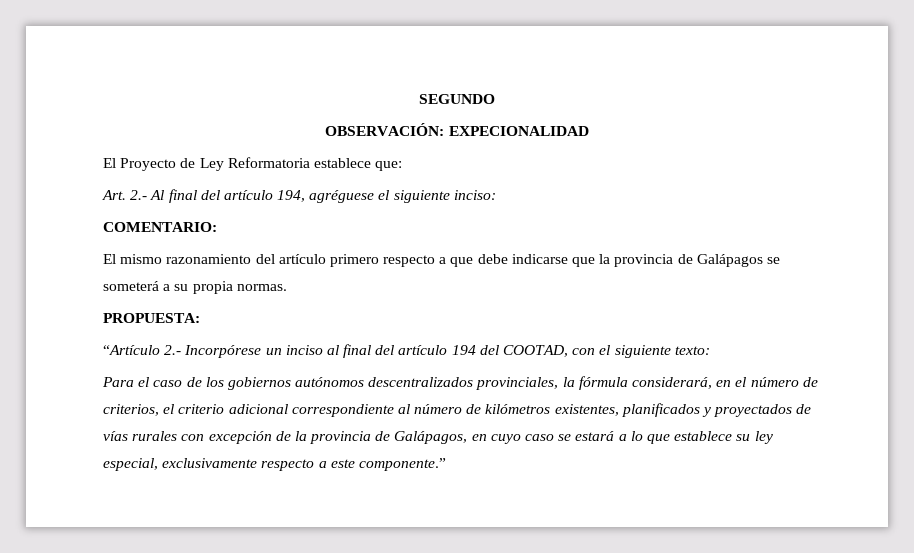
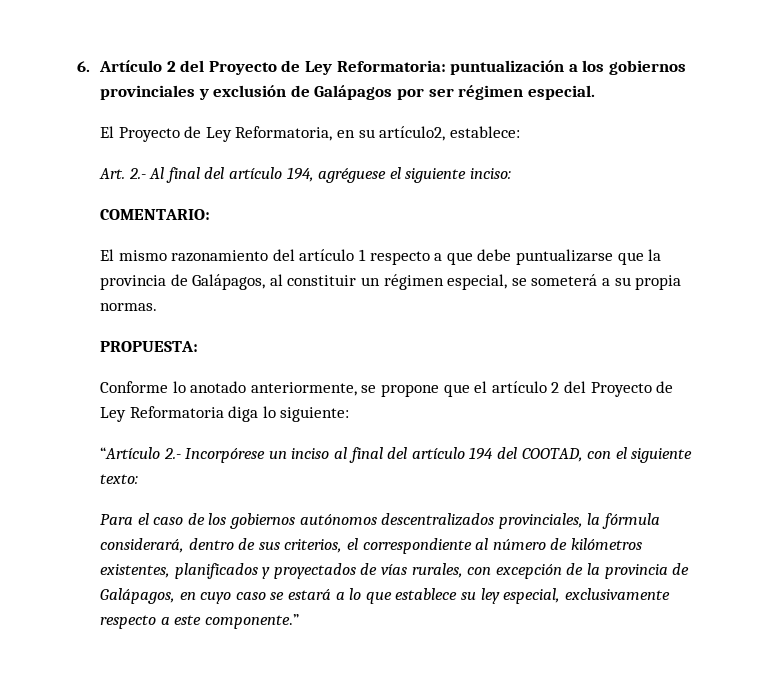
- SEGUNDO
- OBSERVACIÓN: EXPECIONALIDAD
+ 6. Artículo 2 del Proyecto de Ley Reformatoria: puntualización a los gobiernos provinciales y exclusión de Galápagos por ser régimen especial.
- El Proyecto de Ley Reformatoria establece que:
+ El Proyecto de Ley Reformatoria, en su artículo2, establece:
- El mismo razonamiento del artículo primero respecto a que debe indicarse que la provincia de Galápagos se someterá a su propia normas.
+ El mismo razonamiento del artículo 1 respecto a que debe puntualizarse que la provincia de Galápagos, al constituir un régimen especial, se someterá a su propia normas.
+ Conforme lo anotado anteriormente, se propone que el artículo 2 del Proyecto de Ley Reformatoria diga lo siguiente:
- Para el caso de los gobiernos autónomos descentralizados provinciales, la fórmula considerará, en el número de criterios, el criterio adicional correspondiente al número de kilómetros existentes, planificados y proyectados de vías rurales con excepción de la provincia de Galápagos, en cuyo caso se estará a lo que establece su ley especial, exclusivamente respecto a este componente.”
+ Para el caso de los gobiernos autónomos descentralizados provinciales, la fórmula considerará, dentro de sus criterios, el correspondiente al número de kilómetros existentes, planificados y proyectados de vías rurales, con excepción de la provincia de Galápagos, en cuyo caso se estará a lo que establece su ley especial, exclusivamente respecto a este componente.”

